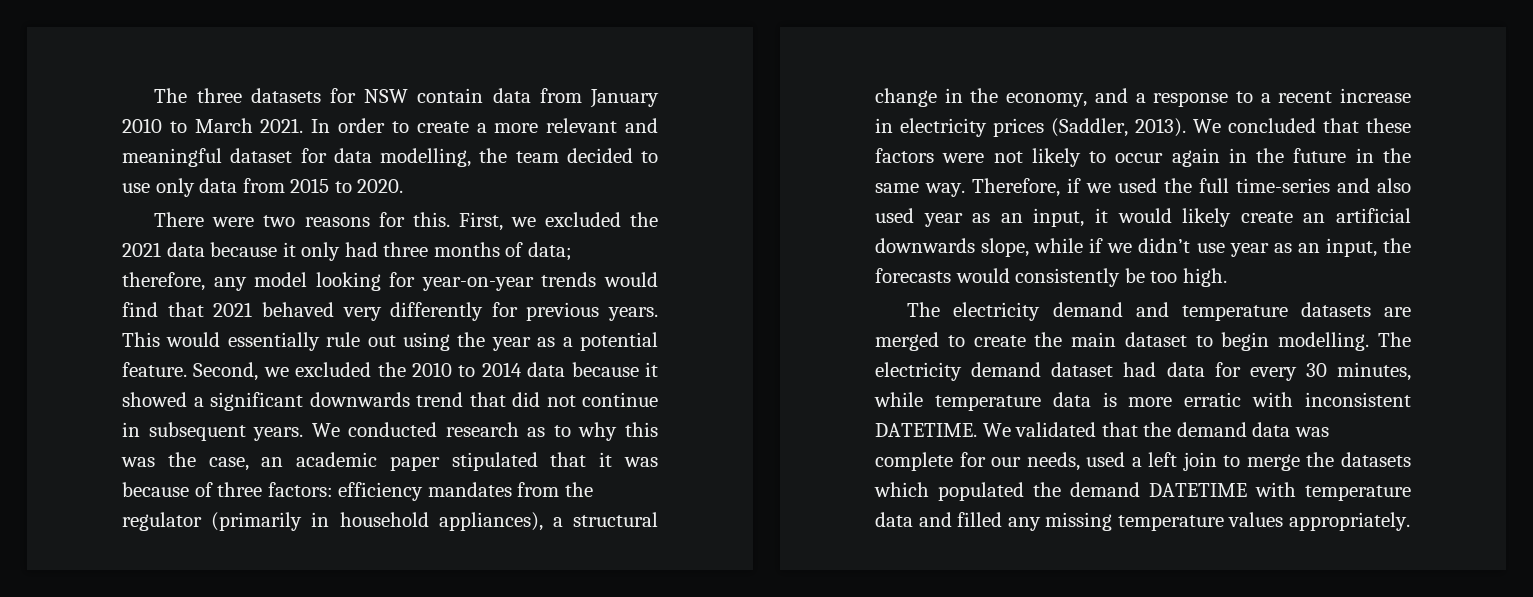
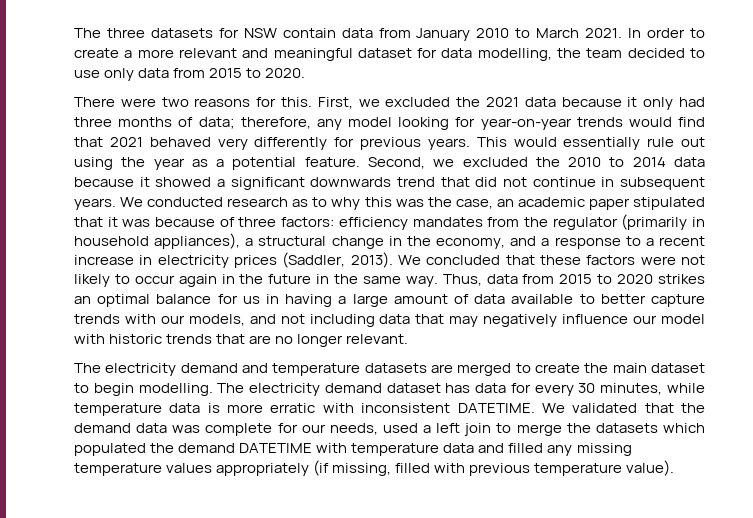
- Therefore, if we used the full time-series and also used year as an input, it would likely create an artificial downwards slope, while if we didn’t use year as an input, the forecasts would consistently be too high.
+ Thus, data from 2015 to 2020 strikes an optimal balance for us in having a large amount of data available to better capture trends with our models, and not including data that may negatively influence our model with historic trends that are no longer relevant.
- The electricity demand dataset had data for every 30 minutes, while temperature data is more erratic with inconsistent DATETIME.
+ The electricity demand dataset has data for every 30 minutes, while temperature data is more erratic with inconsistent DATETIME.
- We validated that the demand data was complete for our needs, used a left join to merge the datasets which populated the demand DATETIME with temperature data and filled any missing temperature values appropriately.
+ We validated that the demand data was complete for our needs, used a left join to merge the datasets which populated the demand DATETIME with temperature data and filled any missing temperature values appropriately (if missing, filled with previous temperature value).

